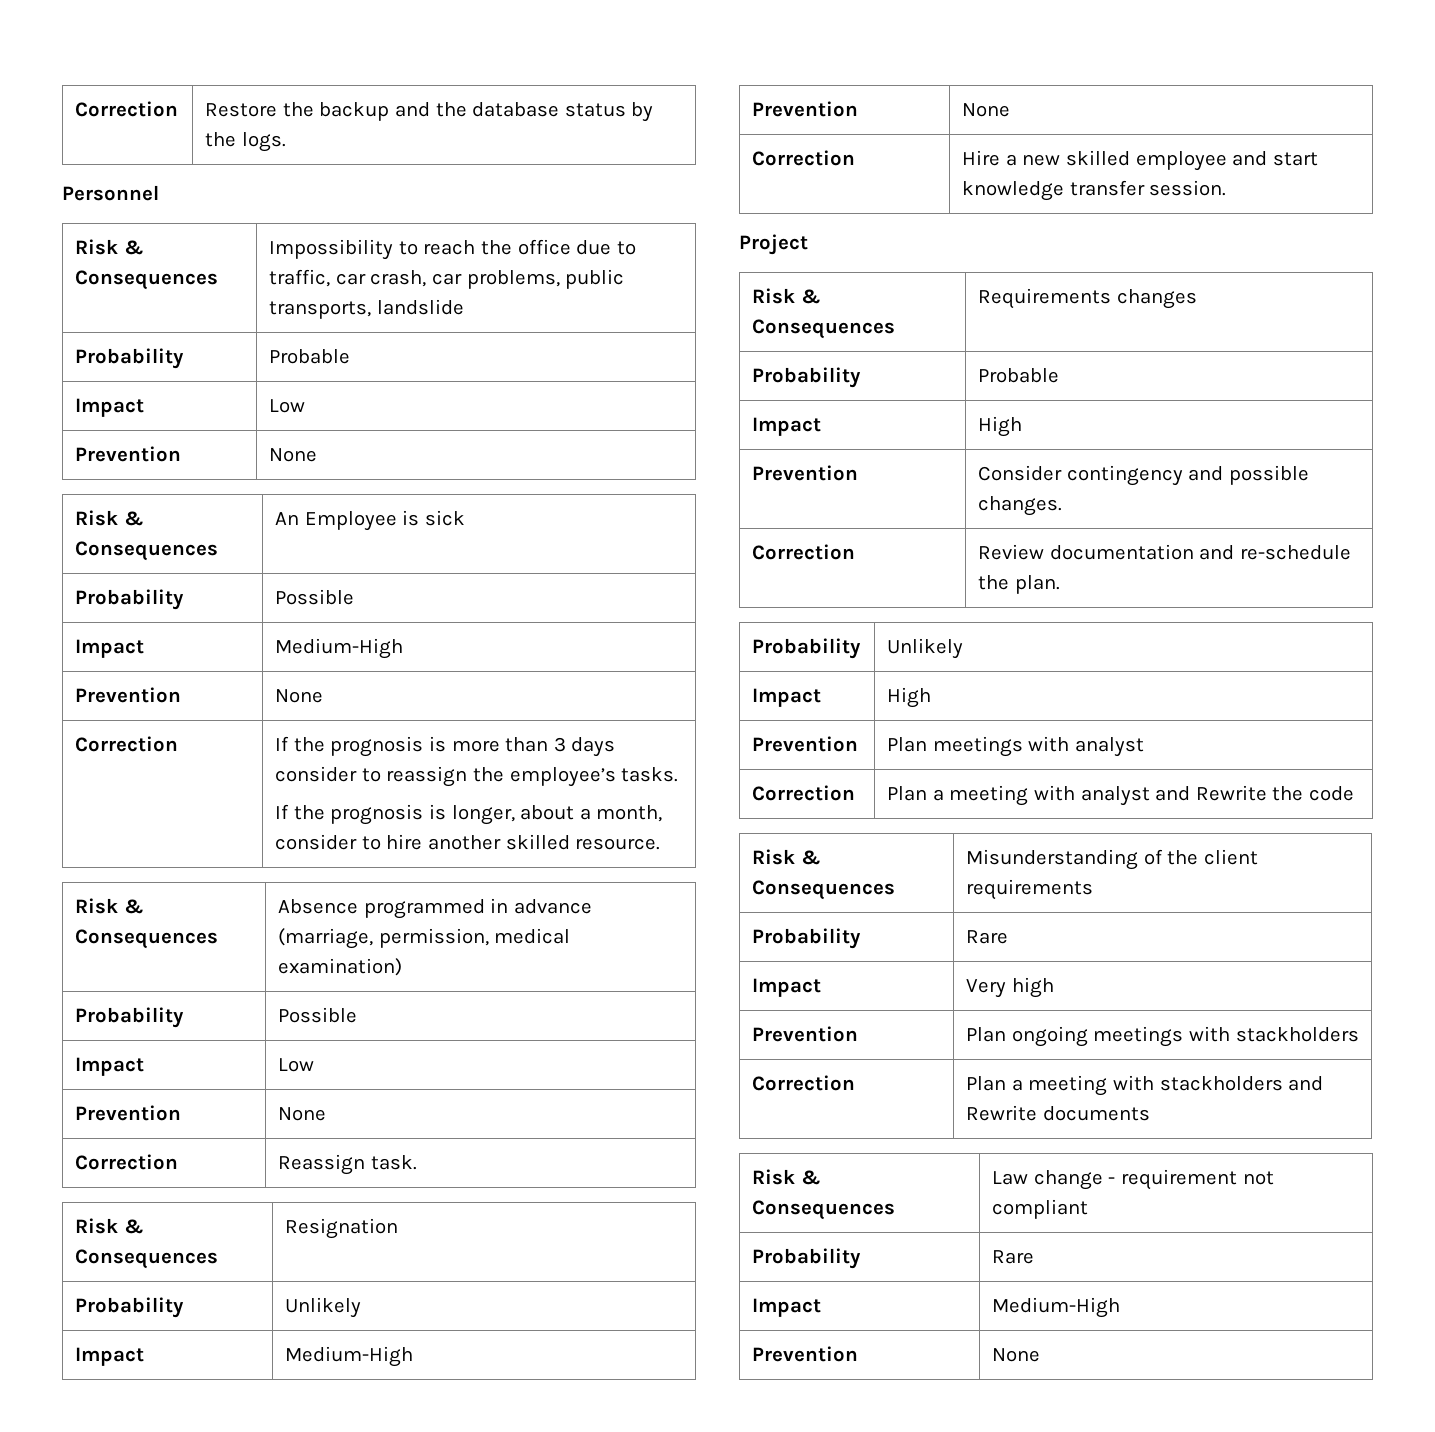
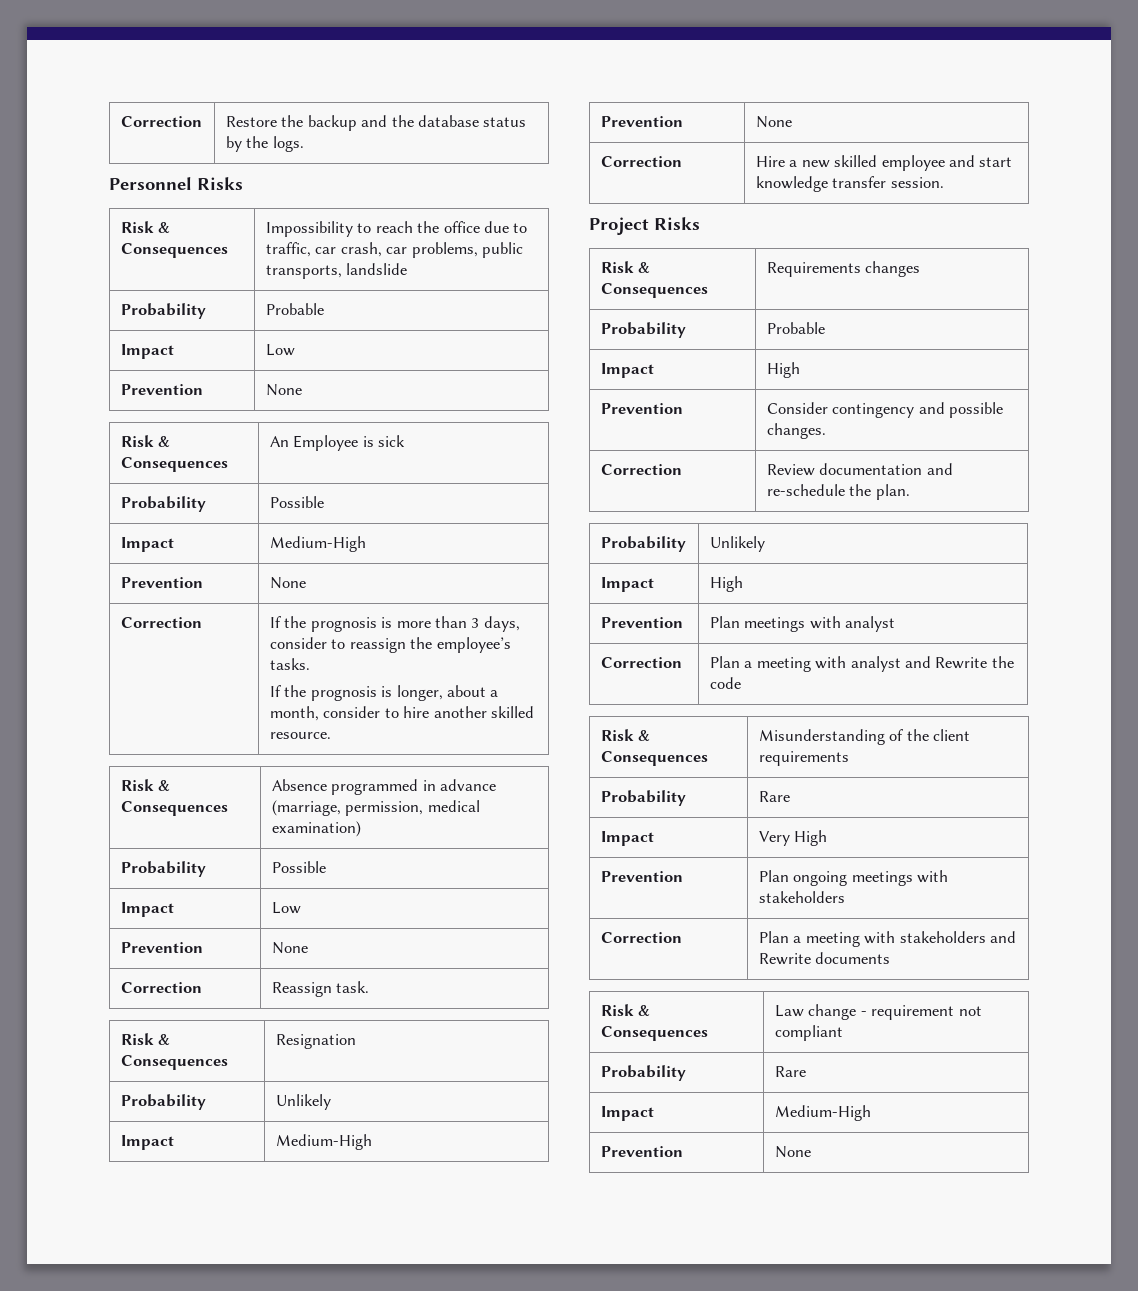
- Personnel
+ Personnel Risks
- Correction | If the prognosis is more than 3 days consider to reassign the employee’s tasks.
+ Correction | If the prognosis is more than 3 days, consider to reassign the employee’s tasks.
- Project
+ Project Risks
- Impact | Very high
+ Impact | Very High
- Prevention | Plan ongoing meetings with stackholders
- Correction | Plan a meeting with stackholders and Rewrite documents
+ Prevention | Plan ongoing meetings with stakeholders
+ Correction | Plan a meeting with stakeholders and Rewrite documents

